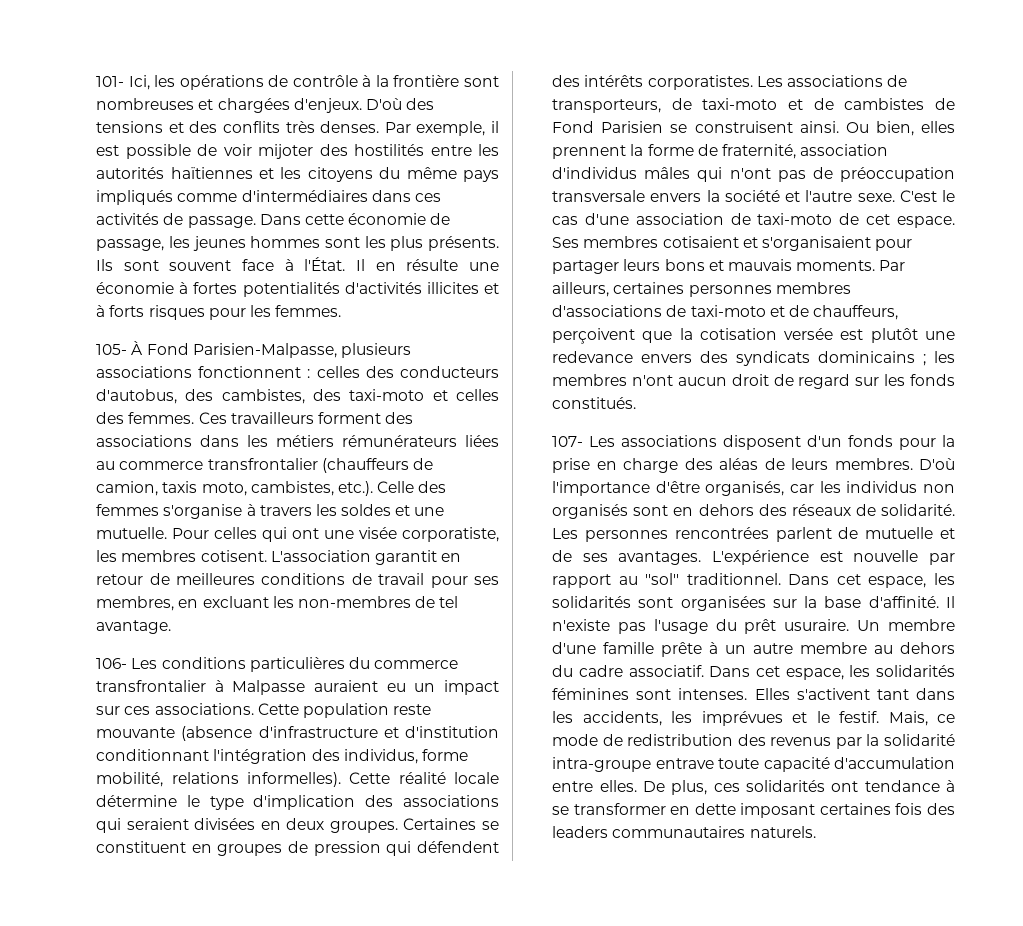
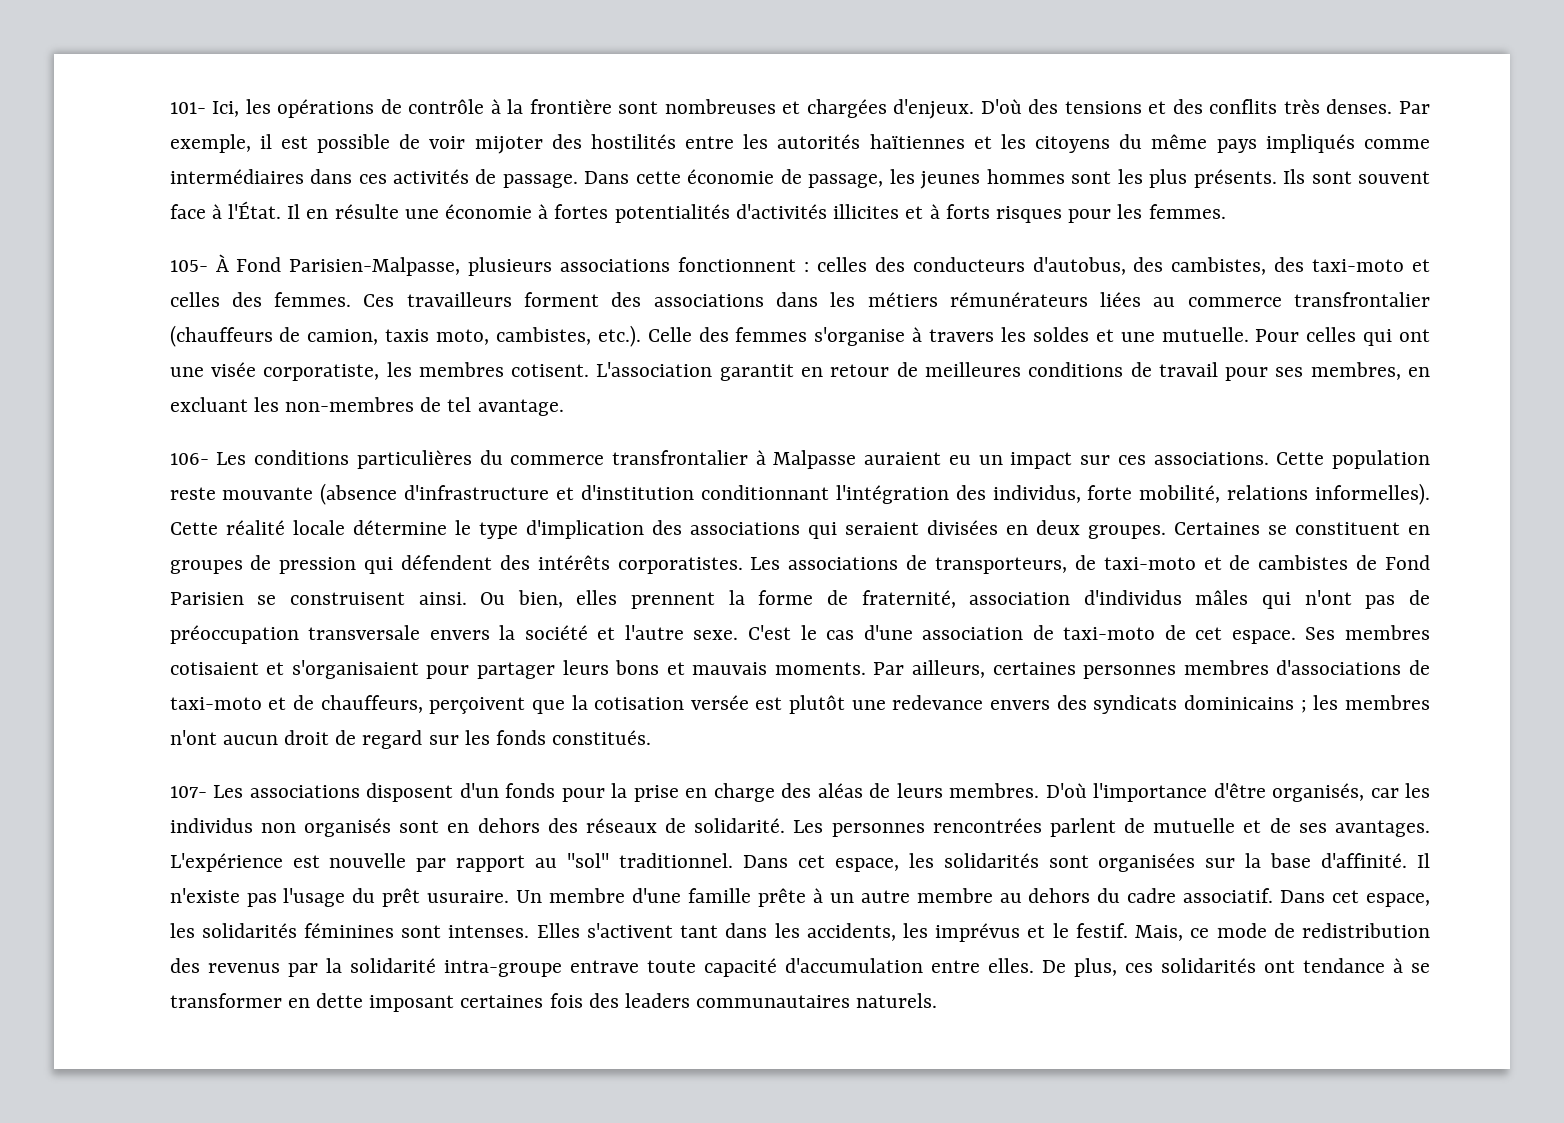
- Par exemple, il est possible de voir mijoter des hostilités entre les autorités haïtiennes et les citoyens du même pays impliqués comme d'intermédiaires dans ces activités de passage.
+ Par exemple, il est possible de voir mijoter des hostilités entre les autorités haïtiennes et les citoyens du même pays impliqués comme intermédiaires dans ces activités de passage.
- Cette population reste mouvante (absence d'infrastructure et d'institution conditionnant l'intégration des individus, forme mobilité, relations informelles).
+ Cette population reste mouvante (absence d'infrastructure et d'institution conditionnant l'intégration des individus, forte mobilité, relations informelles).
- Elles s'activent tant dans les accidents, les imprévues et le festif.
+ Elles s'activent tant dans les accidents, les imprévus et le festif.

